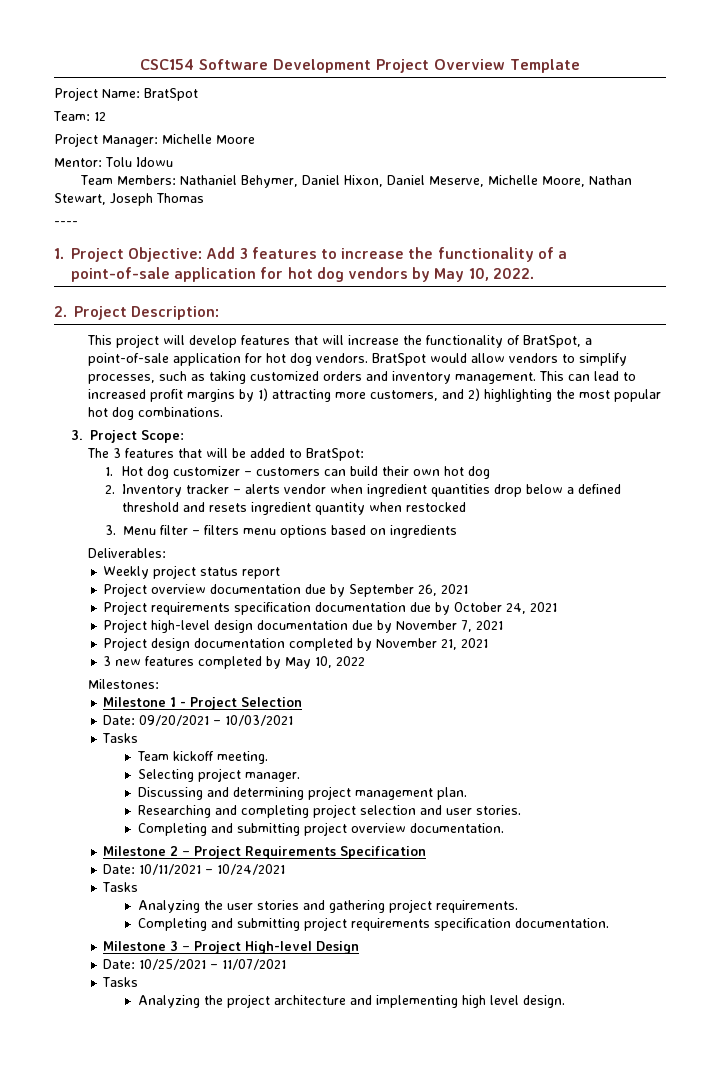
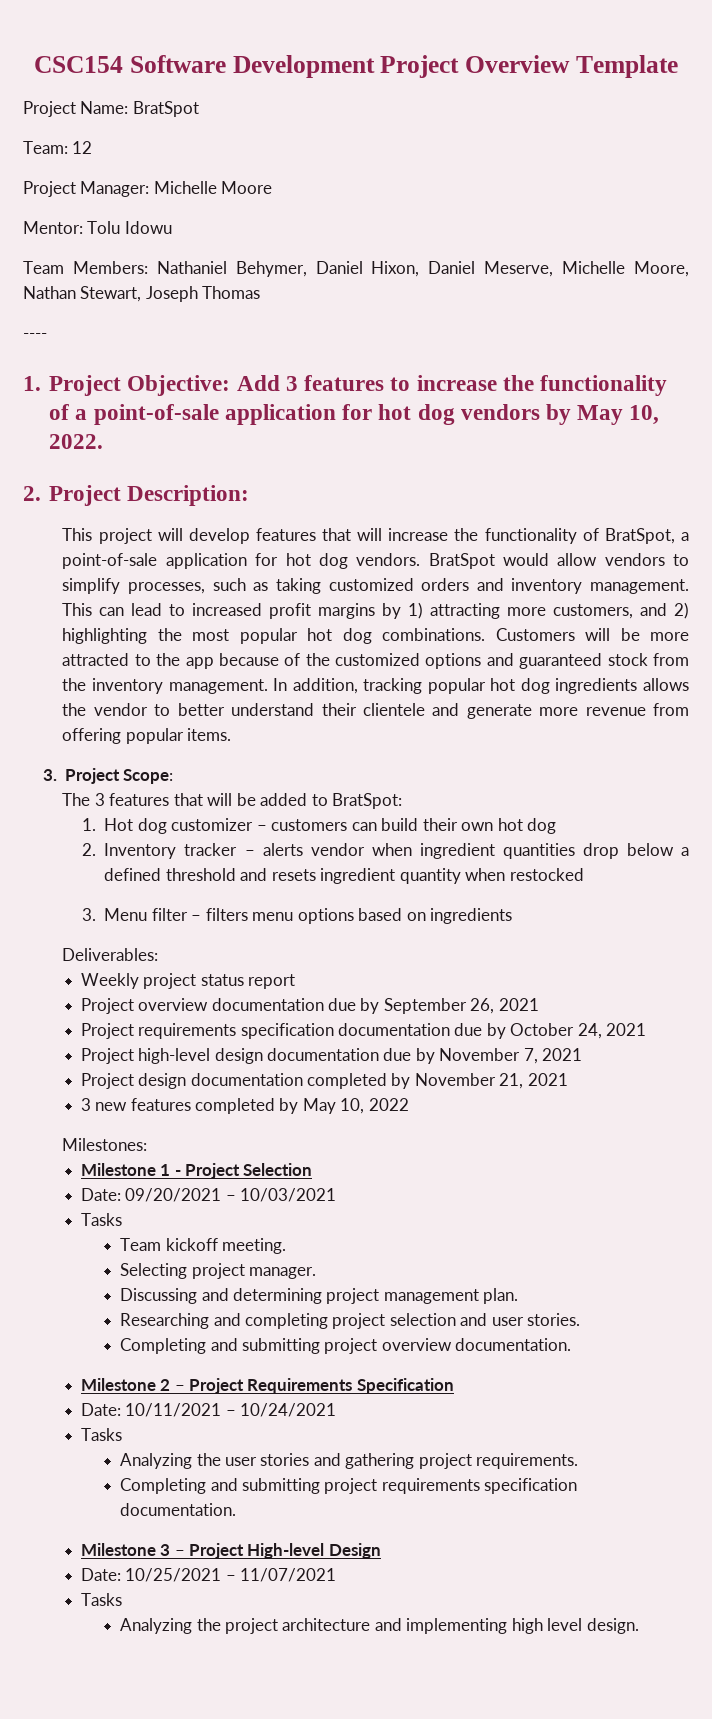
+ Customers will be more attracted to the app because of the customized options and guaranteed stock from the inventory management. In addition, tracking popular hot dog ingredients allows the vendor to better understand their clientele and generate more revenue from offering popular items.

